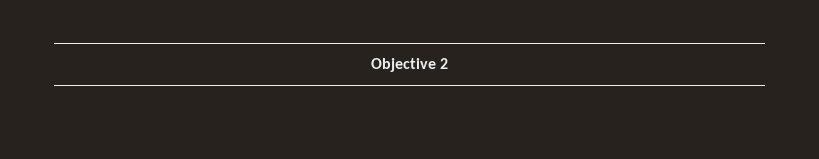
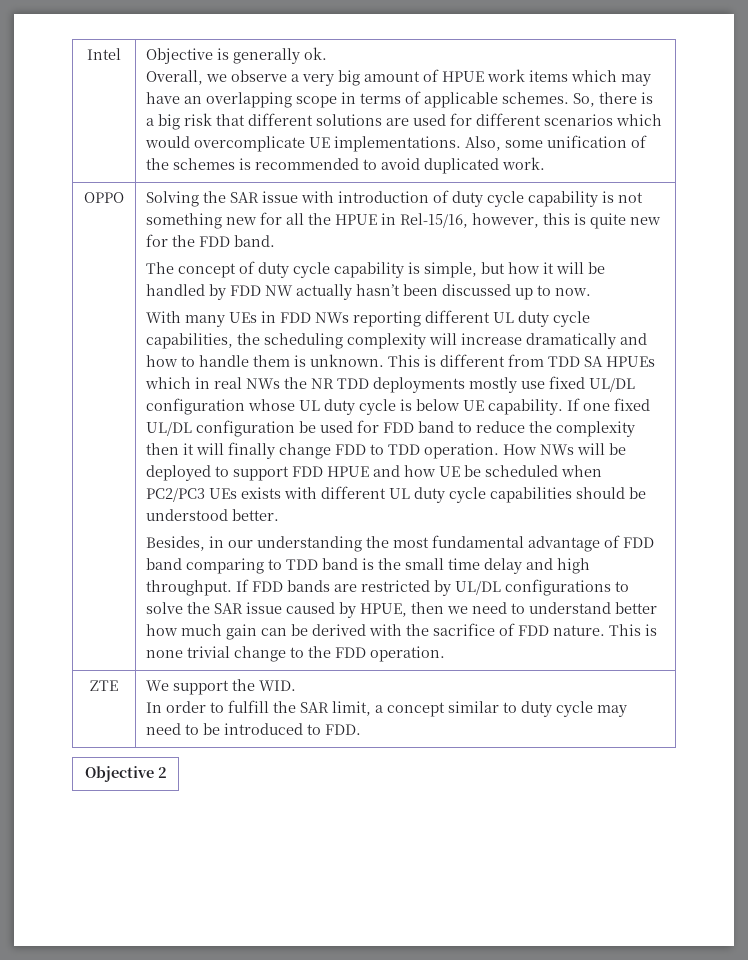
+ Intel | Objective is generally ok.
+ Overall, we observe a very big amount of HPUE work items which may have an overlapping scope in terms of applicable schemes. So, there is a big risk that different solutions are used for different scenarios which would overcomplicate UE implementations. Also, some unification of the schemes is recommended to avoid duplicated work.
+ OPPO | Solving the SAR issue with introduction of duty cycle capability is not something new for all the HPUE in Rel-15/16, however, this is quite new for the FDD band.
+ The concept of duty cycle capability is simple, but how it will be handled by FDD NW actually hasn’t been discussed up to now.
+ With many UEs in FDD NWs reporting different UL duty cycle capabilities, the scheduling complexity will increase dramatically and how to handle them is unknown. This is different from TDD SA HPUEs which in real NWs the NR TDD deployments mostly use fixed UL/DL configuration whose UL duty cycle is below UE capability. If one fixed UL/DL configuration be used for FDD band to reduce the complexity then it will finally change FDD to TDD operation. How NWs will be deployed to support FDD HPUE and how UE be scheduled when PC2/PC3 UEs exists with different UL duty cycle capabilities should be understood better.
+ Besides, in our understanding the most fundamental advantage of FDD band comparing to TDD band is the small time delay and high throughput. If FDD bands are restricted by UL/DL configurations to solve the SAR issue caused by HPUE, then we need to understand better how much gain can be derived with the sacrifice of FDD nature. This is none trivial change to the FDD operation.
+ ZTE | We support the WID.
+ In order to fulfill the SAR limit, a concept similar to duty cycle may need to be introduced to FDD.

